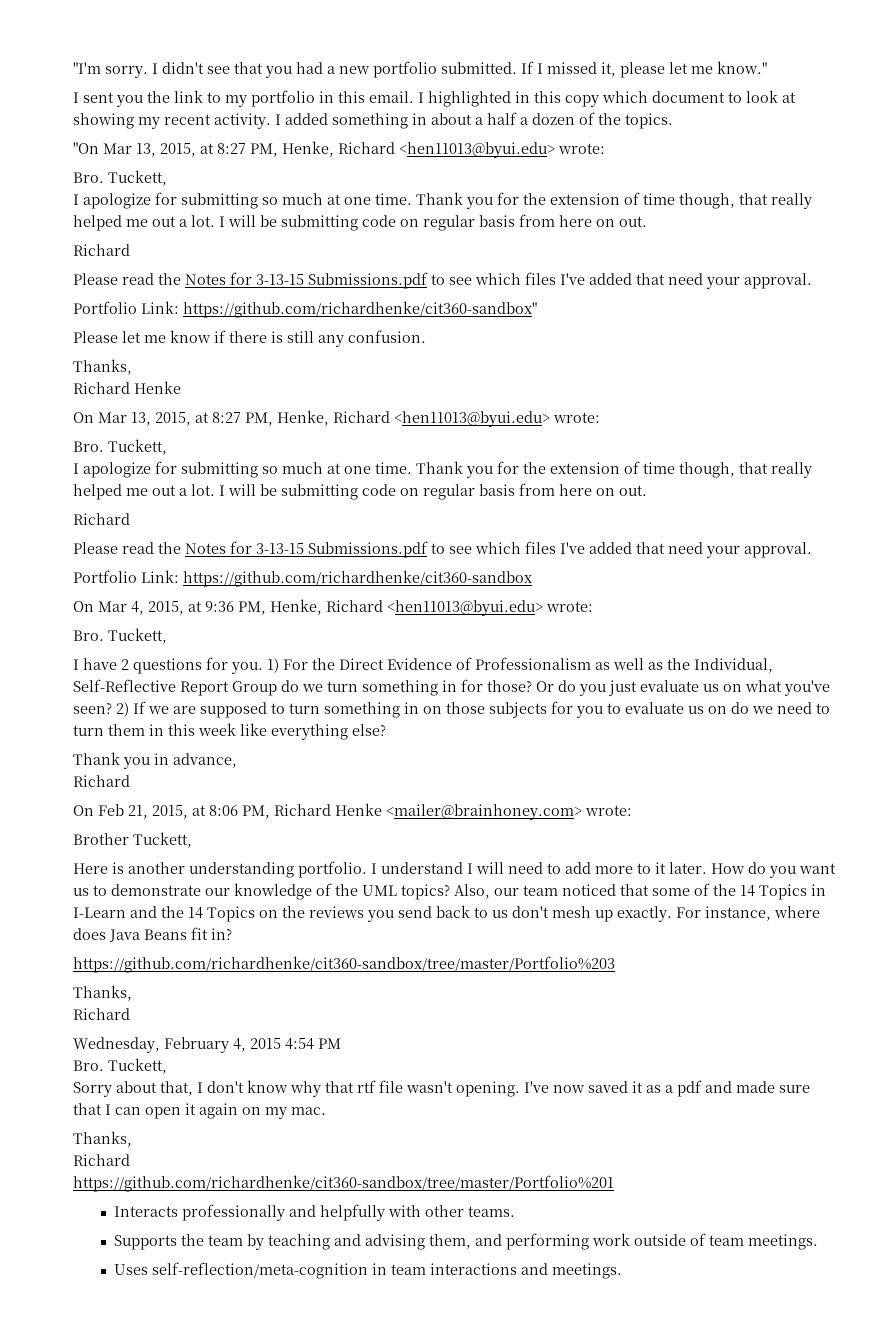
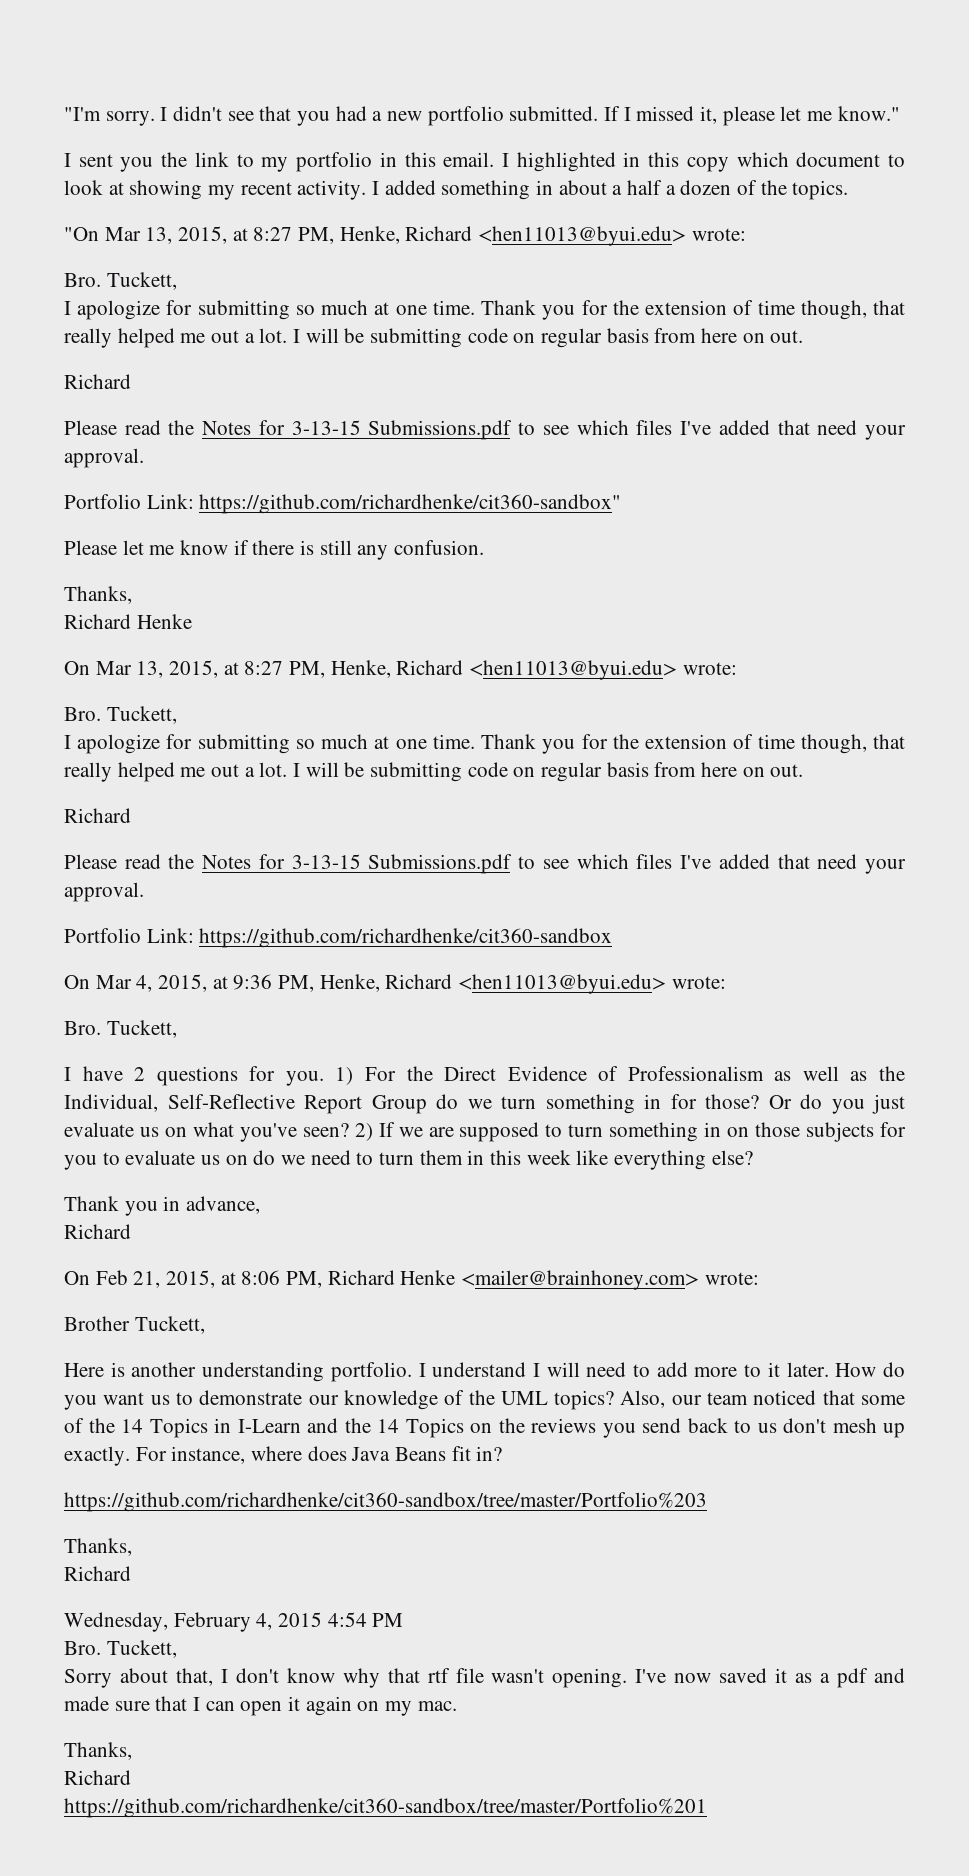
- Interacts professionally and helpfully with other teams.
- Supports the team by teaching and advising them, and performing work outside of team meetings.
- Uses self-reflection/meta-cognition in team interactions and meetings.

